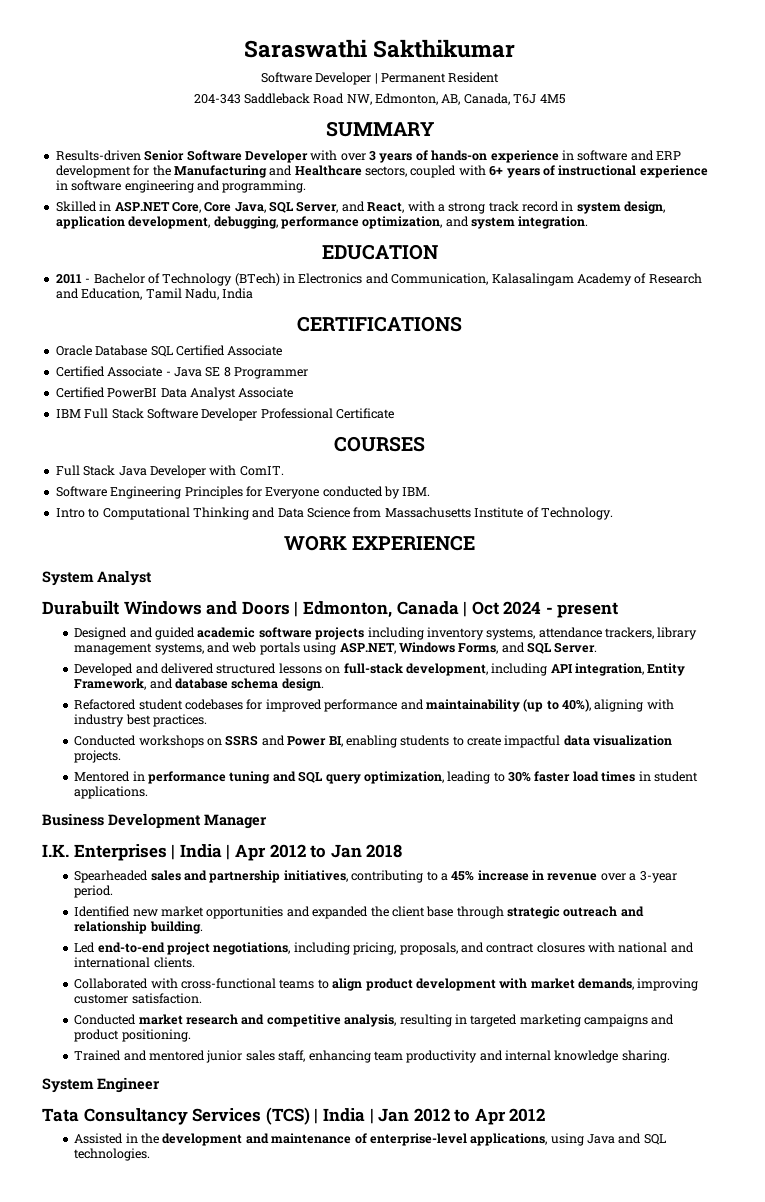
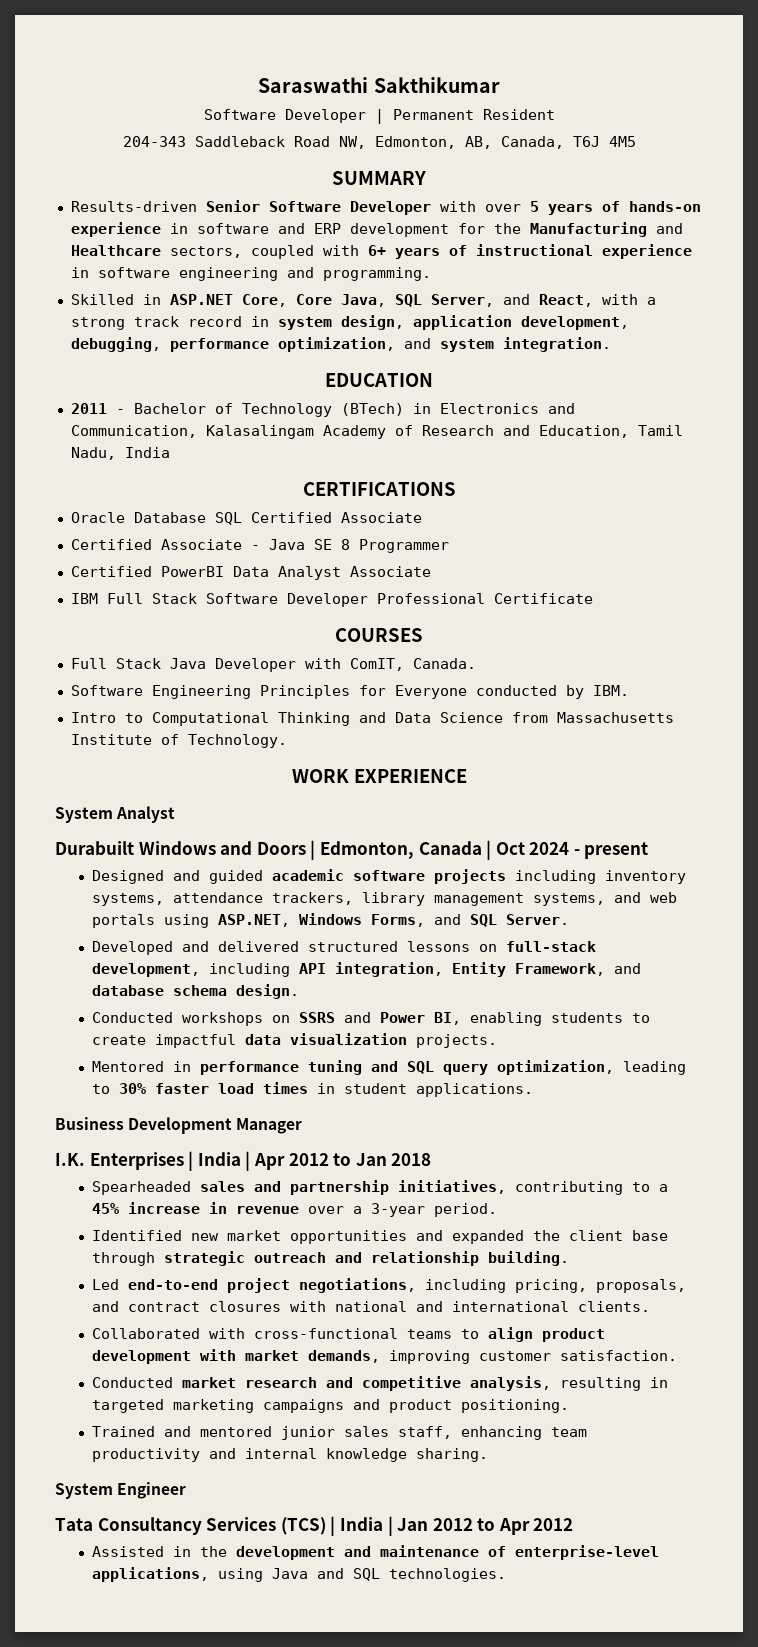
- Results-driven Senior Software Developer with over 3 years of hands-on experience in software and ERP development for the Manufacturing and Healthcare sectors, coupled with 6+ years of instructional experience in software engineering and programming.
+ Results-driven Senior Software Developer with over 5 years of hands-on experience in software and ERP development for the Manufacturing and Healthcare sectors, coupled with 6+ years of instructional experience in software engineering and programming.
- Full Stack Java Developer with ComIT.
+ Full Stack Java Developer with ComIT, Canada.
- Refactored student codebases for improved performance and maintainability (up to 40%), aligning with industry best practices.

